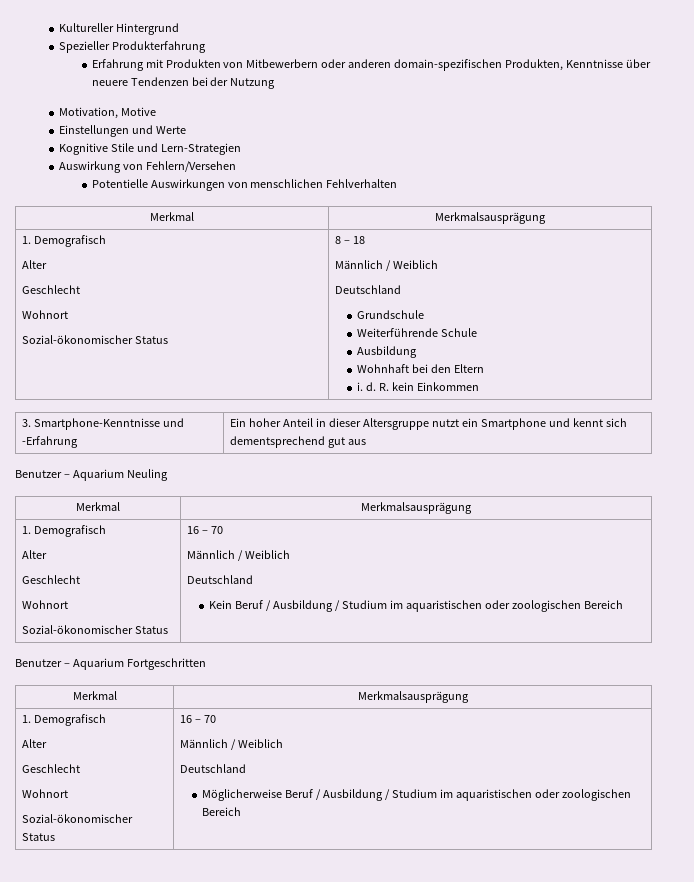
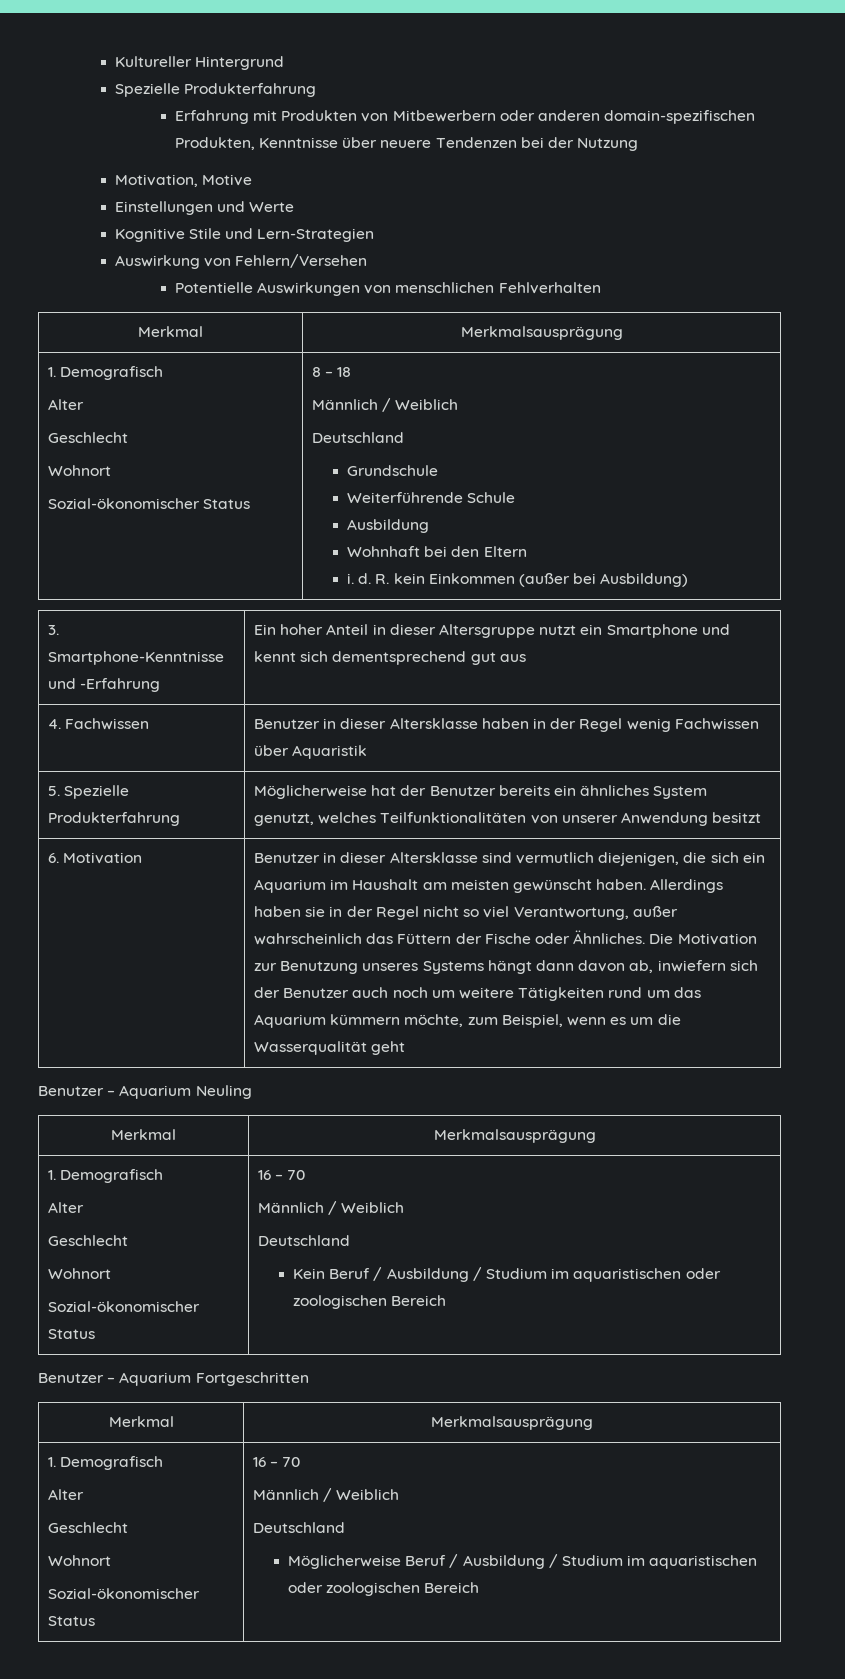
  Kultureller Hintergrund
- Spezieller Produkterfahrung
+ Spezielle Produkterfahrung
  Potentielle Auswirkungen von menschlichen Fehlverhalten
  Merkmal | Merkmalsausprägung
  1. Demografisch
  Alter
  Geschlecht
  Wohnort
  Sozial-ökonomischer Status | 8 – 18
  Männlich / Weiblich
  Deutschland
  Grundschule
  Weiterführende Schule
  Ausbildung
  Wohnhaft bei den Eltern
- i. d. R. kein Einkommen
+ i. d. R. kein Einkommen (außer bei Ausbildung)
+ 4. Fachwissen | Benutzer in dieser Altersklasse haben in der Regel wenig Fachwissen über Aquaristik
+ 5. Spezielle Produkterfahrung | Möglicherweise hat der Benutzer bereits ein ähnliches System genutzt, welches Teilfunktionalitäten von unserer Anwendung besitzt
+ 6. Motivation | Benutzer in dieser Altersklasse sind vermutlich diejenigen, die sich ein Aquarium im Haushalt am meisten gewünscht haben. Allerdings haben sie in der Regel nicht so viel Verantwortung, außer wahrscheinlich das Füttern der Fische oder Ähnliches. Die Motivation zur Benutzung unseres Systems hängt dann davon ab, inwiefern sich der Benutzer auch noch um weitere Tätigkeiten rund um das Aquarium kümmern möchte, zum Beispiel, wenn es um die Wasserqualität geht

